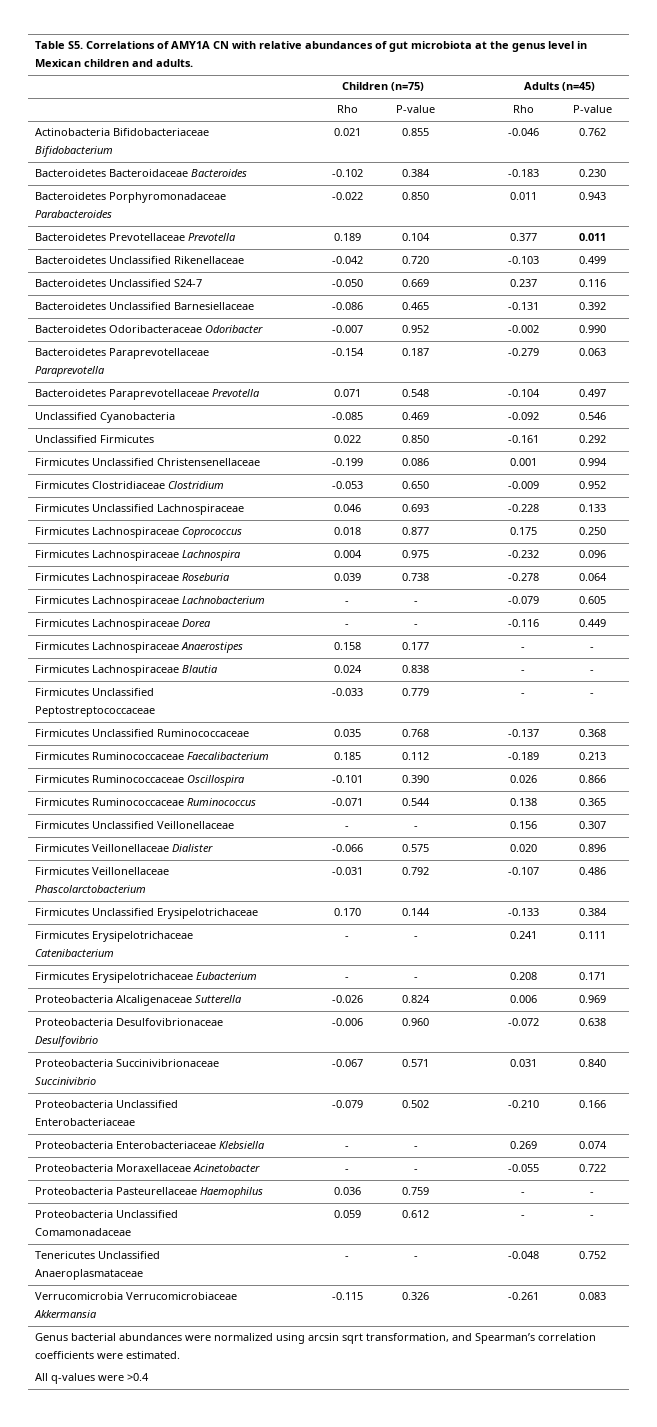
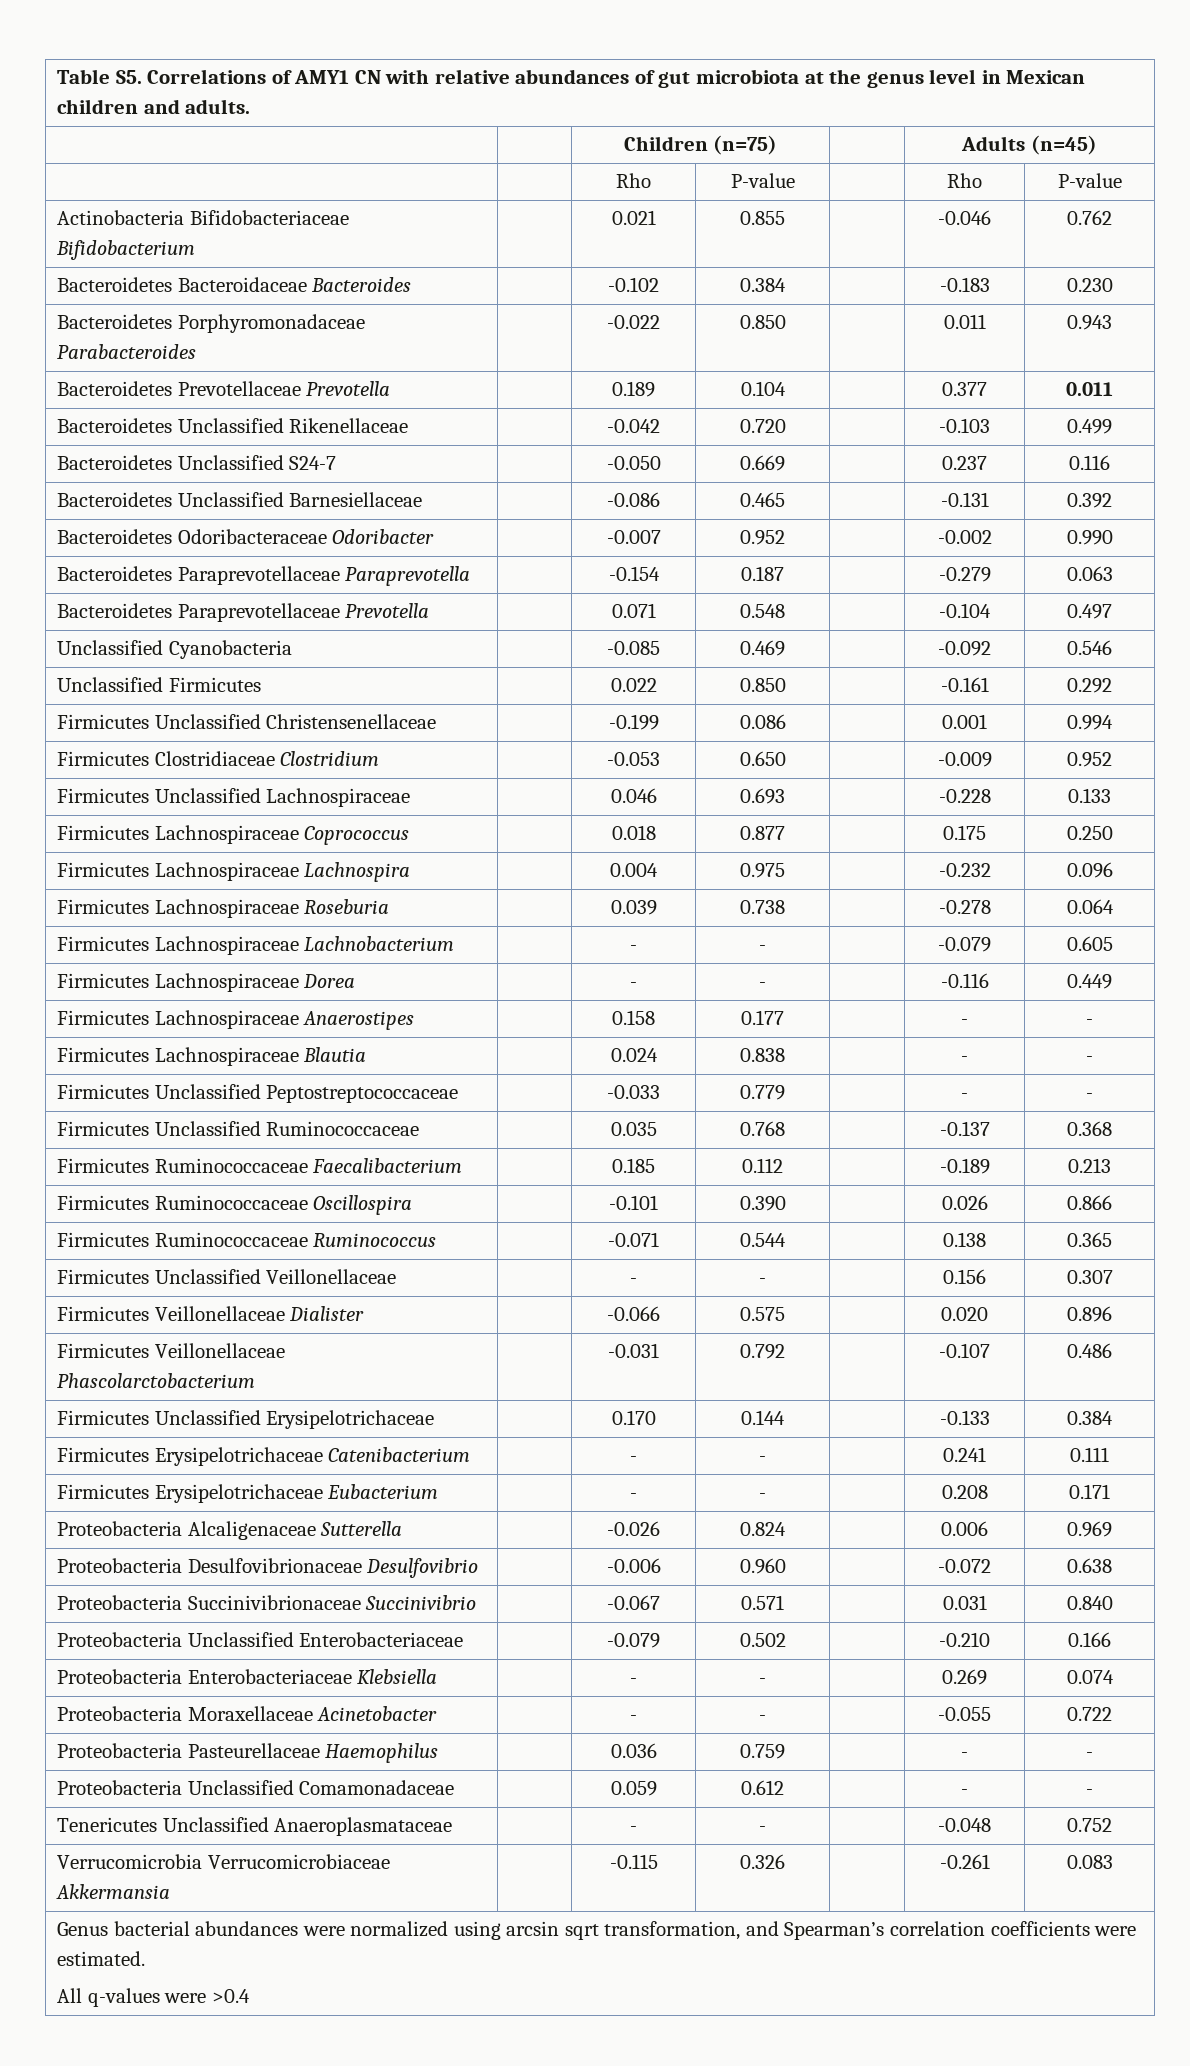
- Table S5. Correlations of AMY1A CN with relative abundances of gut microbiota at the genus level in Mexican children and adults.
+ Table S5. Correlations of AMY1 CN with relative abundances of gut microbiota at the genus level in Mexican children and adults.

